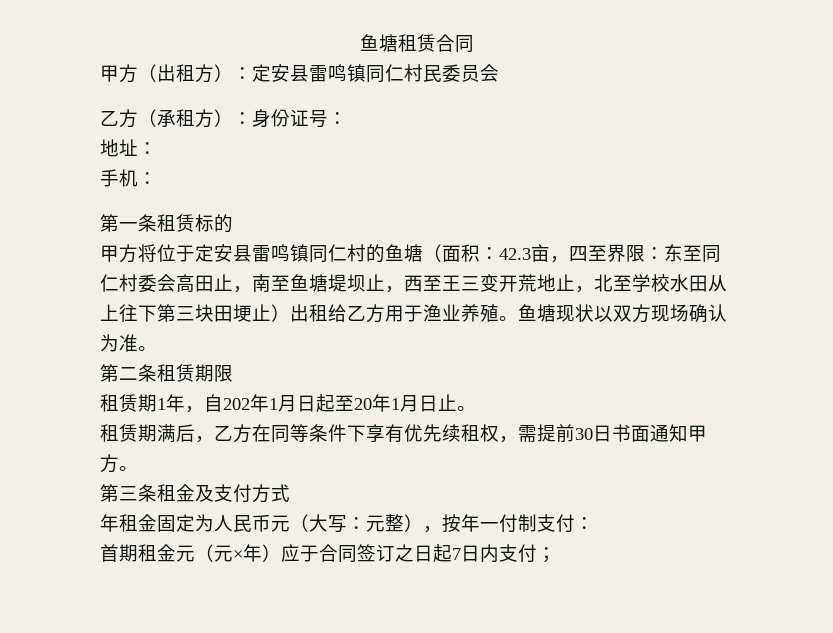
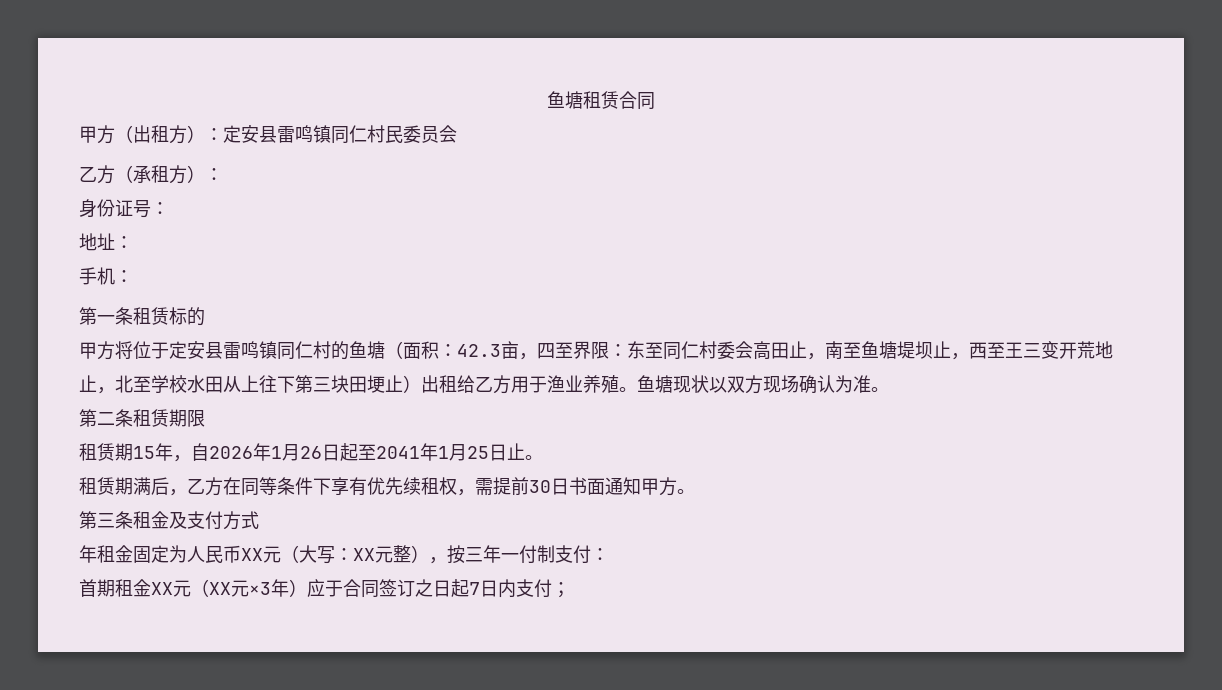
- 乙方（承租方）：身份证号：
+ 乙方（承租方）：
+ 身份证号：
- 租赁期1年，自202年1月日起至20年1月日止。
+ 租赁期15年，自2026年1月26日起至2041年1月25日止。
- 年租金固定为人民币元（大写：元整），按年一付制支付：
+ 年租金固定为人民币XX元（大写：XX元整），按三年一付制支付：
- 首期租金元（元×年）应于合同签订之日起7日内支付；
+ 首期租金XX元（XX元×3年）应于合同签订之日起7日内支付；

